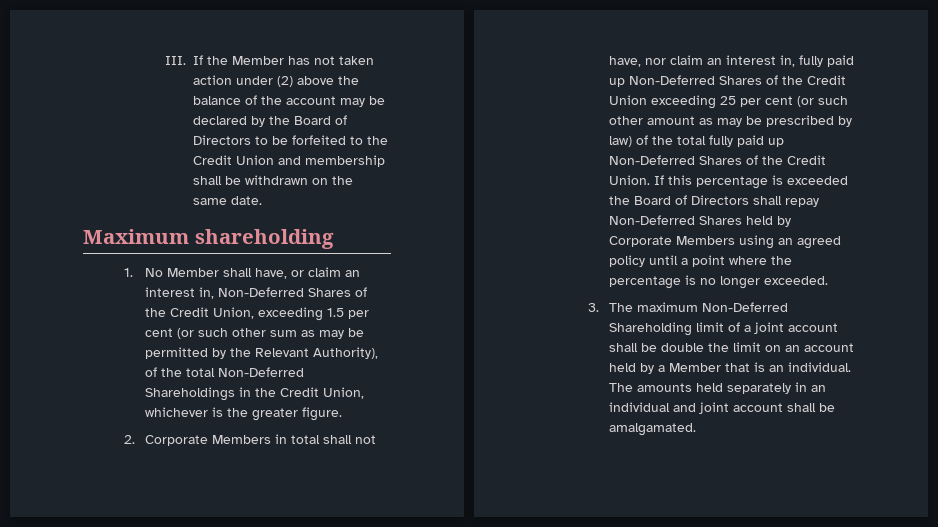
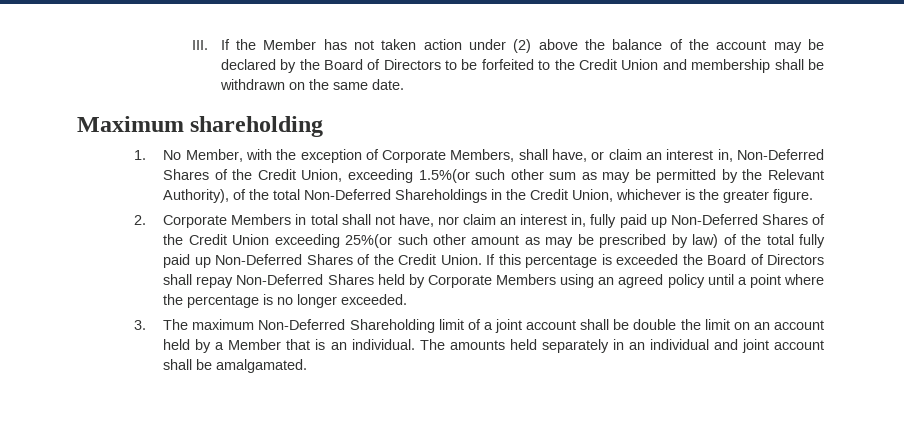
- 1. No Member shall have, or claim an interest in, Non-Deferred Shares of the Credit Union, exceeding 1.5 per cent (or such other sum as may be permitted by the Relevant Authority), of the total Non-Deferred Shareholdings in the Credit Union, whichever is the greater figure.
+ 1. No Member, with the exception of Corporate Members, shall have, or claim an interest in, Non-Deferred Shares of the Credit Union, exceeding 1.5%(or such other sum as may be permitted by the Relevant Authority), of the total Non-Deferred Shareholdings in the Credit Union, whichever is the greater figure.
- 2. Corporate Members in total shall not have, nor claim an interest in, fully paid up Non-Deferred Shares of the Credit Union exceeding 25 per cent (or such other amount as may be prescribed by law) of the total fully paid up Non-Deferred Shares of the Credit Union.
+ 2. Corporate Members in total shall not have, nor claim an interest in, fully paid up Non-Deferred Shares of the Credit Union exceeding 25%(or such other amount as may be prescribed by law) of the total fully paid up Non-Deferred Shares of the Credit Union.

